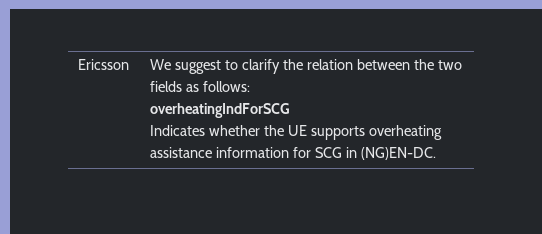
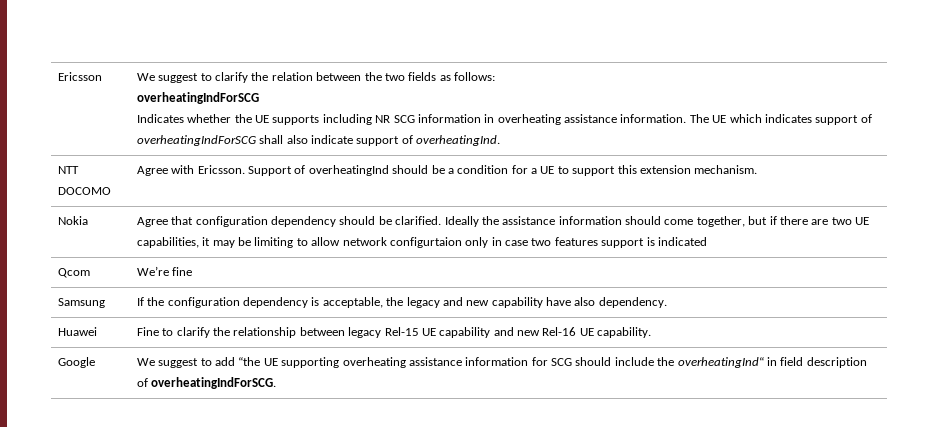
  Ericsson | We suggest to clarify the relation between the two fields as follows:
  overheatingIndForSCG
- Indicates whether the UE supports overheating assistance information for SCG in (NG)EN-DC.
+ Indicates whether the UE supports including NR SCG information in overheating assistance information. The UE which indicates support of overheatingIndForSCG shall also indicate support of overheatingInd.
+ NTT DOCOMO | Agree with Ericsson. Support of overheatingInd should be a condition for a UE to support this extension mechanism.
+ Nokia | Agree that configuration dependency should be clarified. Ideally the assistance information should come together, but if there are two UE capabilities, it may be limiting to allow network configurtaion only in case two features support is indicated
+ Qcom | We’re fine
+ Samsung | If the configuration dependency is acceptable, the legacy and new capability have also dependency.
+ Huawei | Fine to clarify the relationship between legacy Rel-15 UE capability and new Rel-16 UE capability.
+ Google | We suggest to add “the UE supporting overheating assistance information for SCG should include the overheatingInd“ in field description of overheatingIndForSCG.

